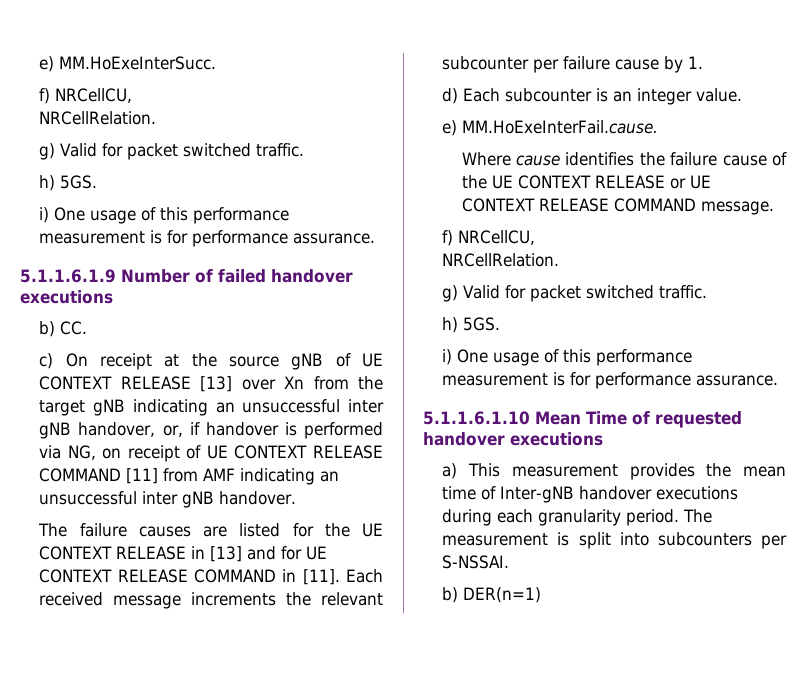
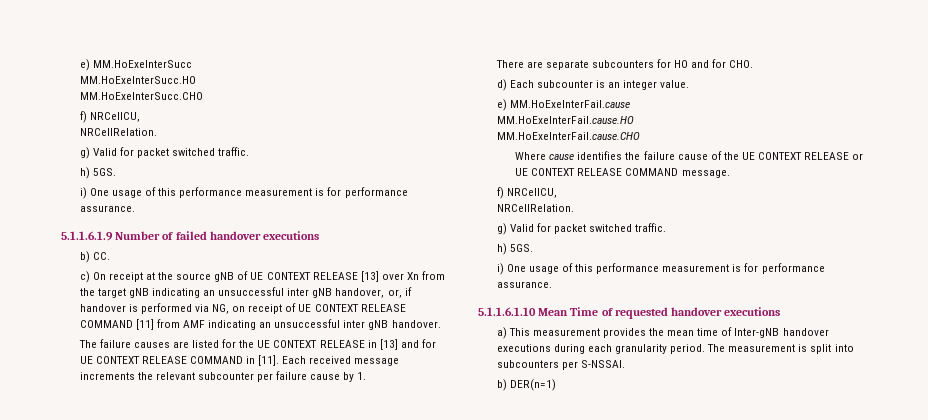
- e) MM.HoExeInterSucc.
+ e) MM.HoExeInterSucc
+ MM.HoExeInterSucc.HO
+ MM.HoExeInterSucc.CHO
+ There are separate subcounters for HO and for CHO.
- e) MM.HoExeInterFail.cause.
+ e) MM.HoExeInterFail.cause
+ MM.HoExeInterFail.cause.HO
+ MM.HoExeInterFail.cause.CHO

